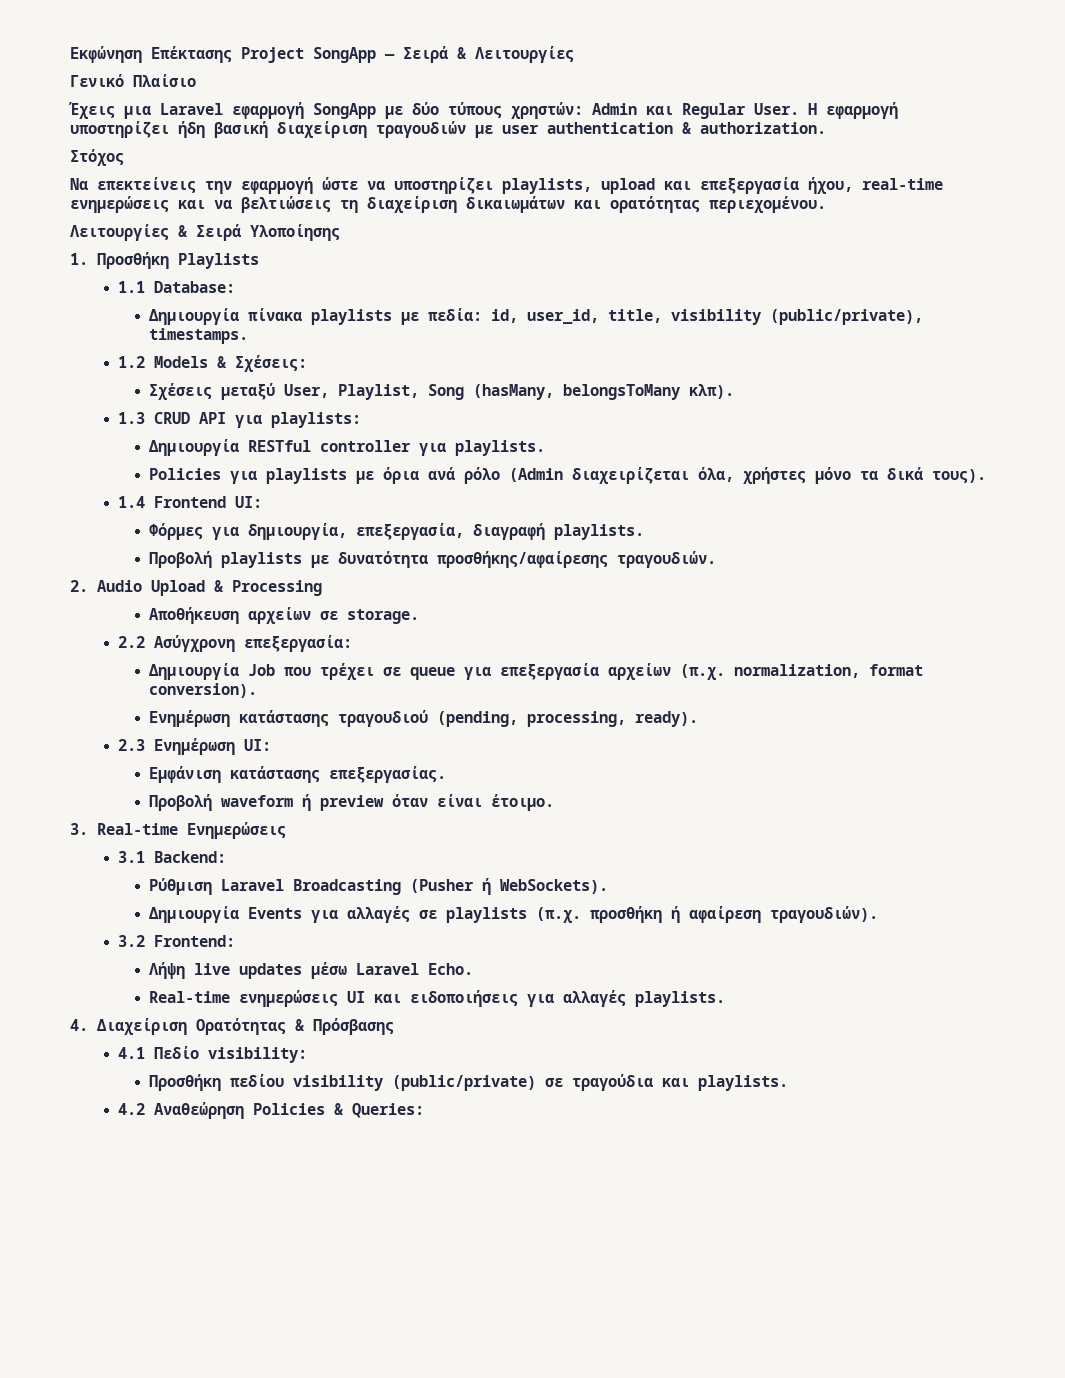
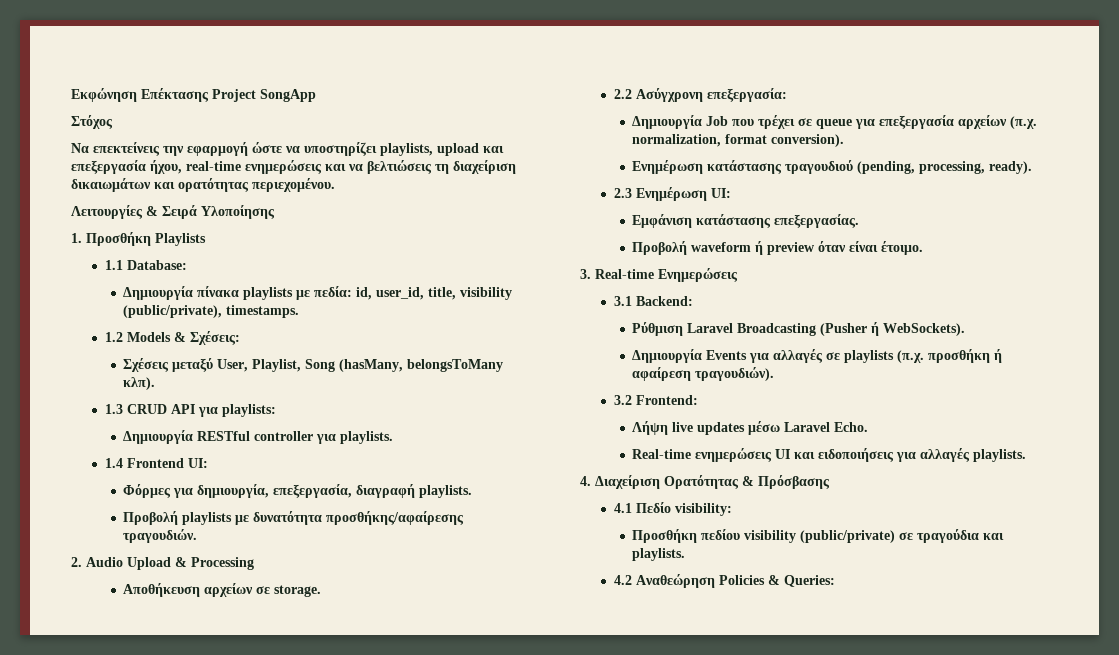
- Εκφώνηση Επέκτασης Project SongApp — Σειρά & Λειτουργίες
- Γενικό Πλαίσιο
- Έχεις μια Laravel εφαρμογή SongApp με δύο τύπους χρηστών: Admin και Regular User. Η εφαρμογή υποστηρίζει ήδη βασική διαχείριση τραγουδιών με user authentication & authorization.
+ Εκφώνηση Επέκτασης Project SongApp
- Policies για playlists με όρια ανά ρόλο (Admin διαχειρίζεται όλα, χρήστες μόνο τα δικά τους).

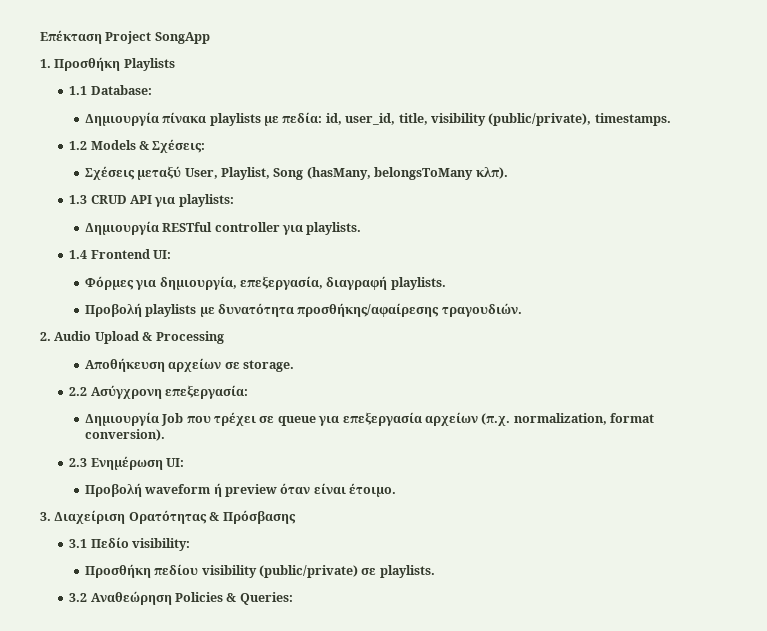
- Εκφώνηση Επέκτασης Project SongApp
+ Επέκταση Project SongApp
- Στόχος
- Να επεκτείνεις την εφαρμογή ώστε να υποστηρίζει playlists, upload και επεξεργασία ήχου, real-time ενημερώσεις και να βελτιώσεις τη διαχείριση δικαιωμάτων και ορατότητας περιεχομένου.
- Λειτουργίες & Σειρά Υλοποίησης
- Ενημέρωση κατάστασης τραγουδιού (pending, processing, ready).
- Εμφάνιση κατάστασης επεξεργασίας.
- 3. Real-time Ενημερώσεις
- 3.1 Backend:
- Ρύθμιση Laravel Broadcasting (Pusher ή WebSockets).
- Δημιουργία Events για αλλαγές σε playlists (π.χ. προσθήκη ή αφαίρεση τραγουδιών).
- 3.2 Frontend:
- Λήψη live updates μέσω Laravel Echo.
- Real-time ενημερώσεις UI και ειδοποιήσεις για αλλαγές playlists.
- 4. Διαχείριση Ορατότητας & Πρόσβασης
+ 3. Διαχείριση Ορατότητας & Πρόσβασης
- 4.1 Πεδίο visibility:
+ 3.1 Πεδίο visibility:
- Προσθήκη πεδίου visibility (public/private) σε τραγούδια και playlists.
- 4.2 Αναθεώρηση Policies & Queries:
+ Προσθήκη πεδίου visibility (public/private) σε playlists.
+ 3.2 Αναθεώρηση Policies & Queries:

